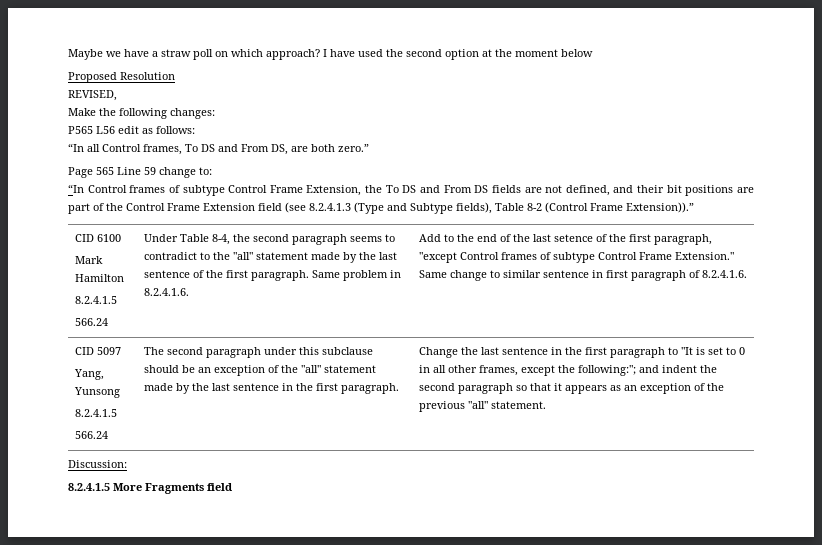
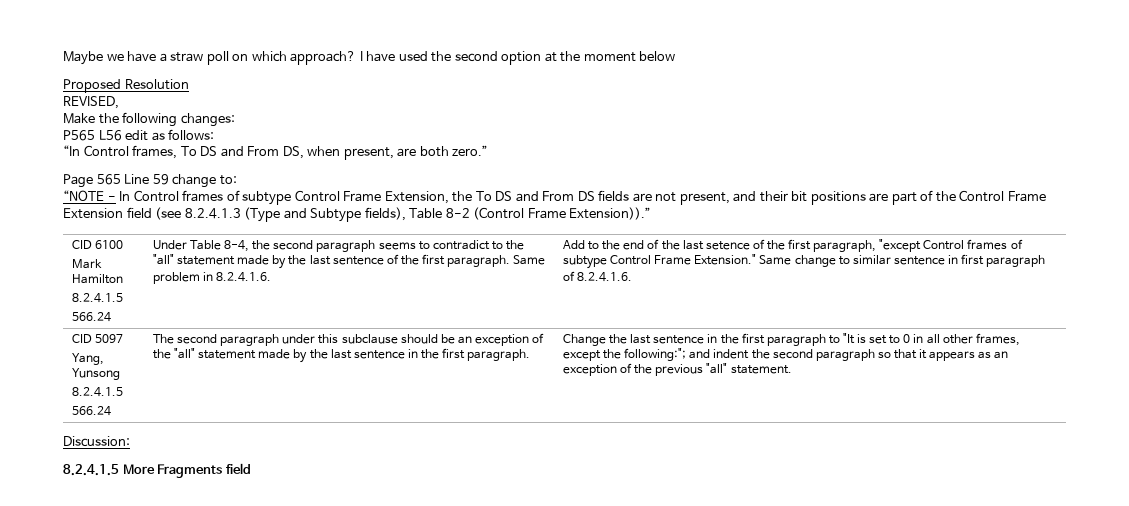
- “In all Control frames, To DS and From DS, are both zero.”
+ “In Control frames, To DS and From DS, when present, are both zero.”
- “In Control frames of subtype Control Frame Extension, the To DS and From DS fields are not defined, and their bit positions are part of the Control Frame Extension field (see 8.2.4.1.3 (Type and Subtype fields), Table 8-2 (Control Frame Extension)).”
+ “NOTE - In Control frames of subtype Control Frame Extension, the To DS and From DS fields are not present, and their bit positions are part of the Control Frame Extension field (see 8.2.4.1.3 (Type and Subtype fields), Table 8-2 (Control Frame Extension)).”

